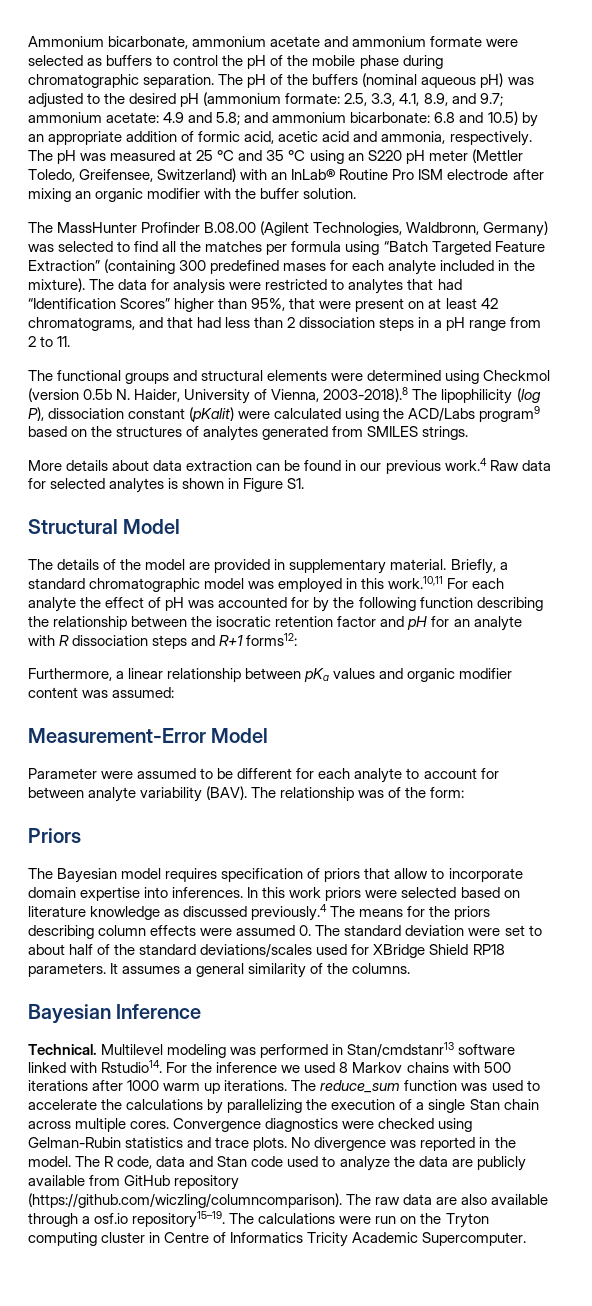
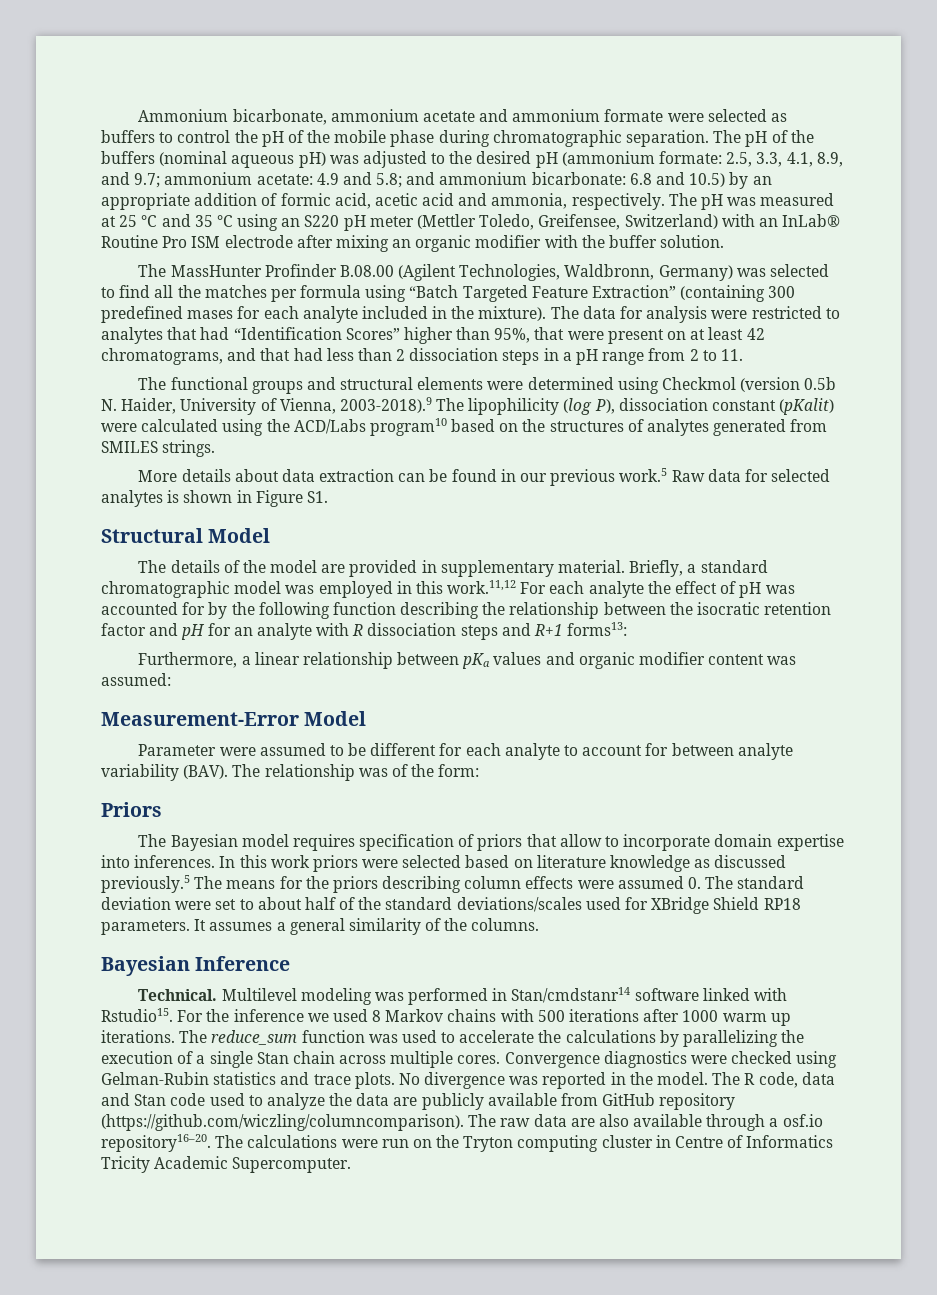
- The functional groups and structural elements were determined using Checkmol (version 0.5b N. Haider, University of Vienna, 2003-2018).8 The lipophilicity (log P), dissociation constant (pKalit) were calculated using the ACD/Labs program9 based on the structures of analytes generated from SMILES strings.
+ The functional groups and structural elements were determined using Checkmol (version 0.5b N. Haider, University of Vienna, 2003-2018).9 The lipophilicity (log P), dissociation constant (pKalit) were calculated using the ACD/Labs program10 based on the structures of analytes generated from SMILES strings.
- More details about data extraction can be found in our previous work.4 Raw data for selected analytes is shown in Figure S1.
+ More details about data extraction can be found in our previous work.5 Raw data for selected analytes is shown in Figure S1.
- Briefly, a standard chromatographic model was employed in this work.10,11 For each analyte the effect of pH was accounted for by the following function describing the relationship between the isocratic retention factor and pH for an analyte with R dissociation steps and R+1 forms12:
+ Briefly, a standard chromatographic model was employed in this work.11,12 For each analyte the effect of pH was accounted for by the following function describing the relationship between the isocratic retention factor and pH for an analyte with R dissociation steps and R+1 forms13:
- In this work priors were selected based on literature knowledge as discussed previously.4 The means for the priors describing column effects were assumed 0. The standard deviation were set to about half of the standard deviations/scales used for XBridge Shield RP18 parameters.
+ In this work priors were selected based on literature knowledge as discussed previously.5 The means for the priors describing column effects were assumed 0. The standard deviation were set to about half of the standard deviations/scales used for XBridge Shield RP18 parameters.
- Multilevel modeling was performed in Stan/cmdstanr13 software linked with Rstudio14.
+ Multilevel modeling was performed in Stan/cmdstanr14 software linked with Rstudio15.
- The R code, data and Stan code used to analyze the data are publicly available from GitHub repository (https://github.com/wiczling/columncomparison). The raw data are also available through a osf.io repository15–19.
+ The R code, data and Stan code used to analyze the data are publicly available from GitHub repository (https://github.com/wiczling/columncomparison). The raw data are also available through a osf.io repository16–20.

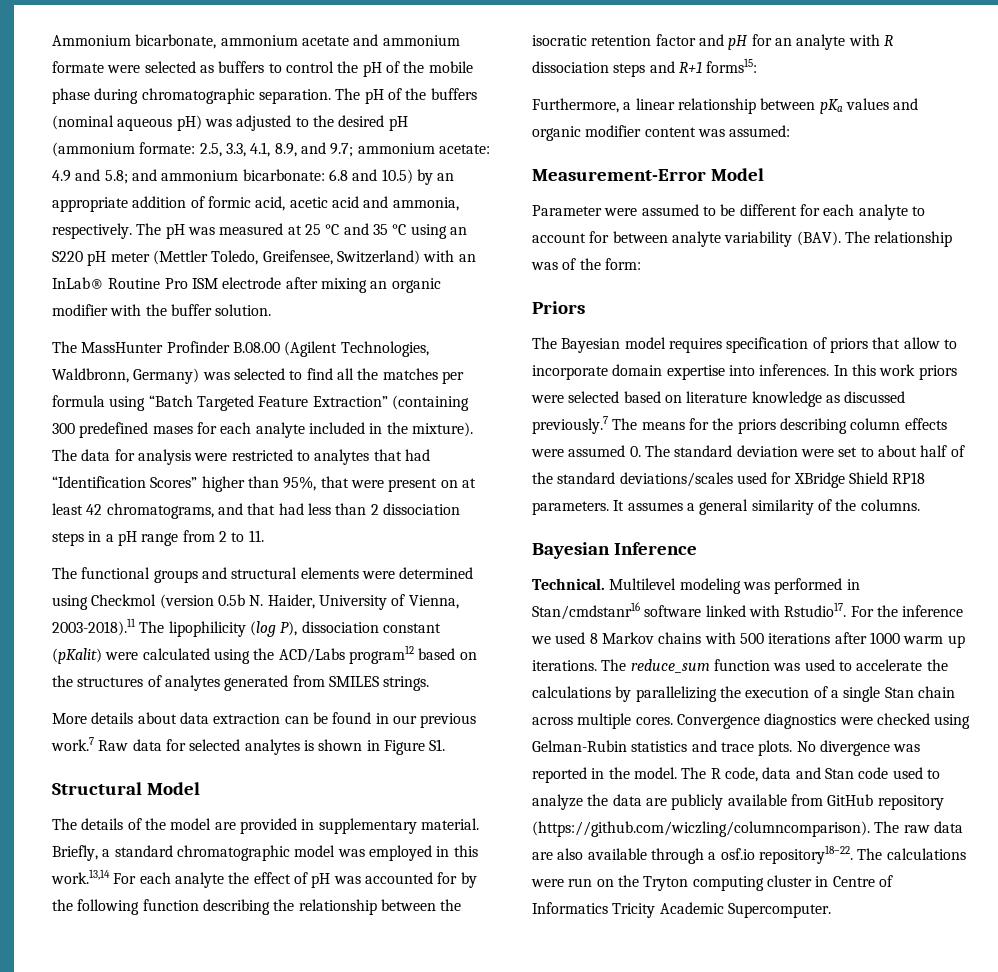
- The functional groups and structural elements were determined using Checkmol (version 0.5b N. Haider, University of Vienna, 2003-2018).9 The lipophilicity (log P), dissociation constant (pKalit) were calculated using the ACD/Labs program10 based on the structures of analytes generated from SMILES strings.
+ The functional groups and structural elements were determined using Checkmol (version 0.5b N. Haider, University of Vienna, 2003-2018).11 The lipophilicity (log P), dissociation constant (pKalit) were calculated using the ACD/Labs program12 based on the structures of analytes generated from SMILES strings.
- More details about data extraction can be found in our previous work.5 Raw data for selected analytes is shown in Figure S1.
+ More details about data extraction can be found in our previous work.7 Raw data for selected analytes is shown in Figure S1.
- Briefly, a standard chromatographic model was employed in this work.11,12 For each analyte the effect of pH was accounted for by the following function describing the relationship between the isocratic retention factor and pH for an analyte with R dissociation steps and R+1 forms13:
+ Briefly, a standard chromatographic model was employed in this work.13,14 For each analyte the effect of pH was accounted for by the following function describing the relationship between the isocratic retention factor and pH for an analyte with R dissociation steps and R+1 forms15:
- In this work priors were selected based on literature knowledge as discussed previously.5 The means for the priors describing column effects were assumed 0. The standard deviation were set to about half of the standard deviations/scales used for XBridge Shield RP18 parameters.
+ In this work priors were selected based on literature knowledge as discussed previously.7 The means for the priors describing column effects were assumed 0. The standard deviation were set to about half of the standard deviations/scales used for XBridge Shield RP18 parameters.
- Multilevel modeling was performed in Stan/cmdstanr14 software linked with Rstudio15.
+ Multilevel modeling was performed in Stan/cmdstanr16 software linked with Rstudio17.
- The R code, data and Stan code used to analyze the data are publicly available from GitHub repository (https://github.com/wiczling/columncomparison). The raw data are also available through a osf.io repository16–20.
+ The R code, data and Stan code used to analyze the data are publicly available from GitHub repository (https://github.com/wiczling/columncomparison). The raw data are also available through a osf.io repository18–22.

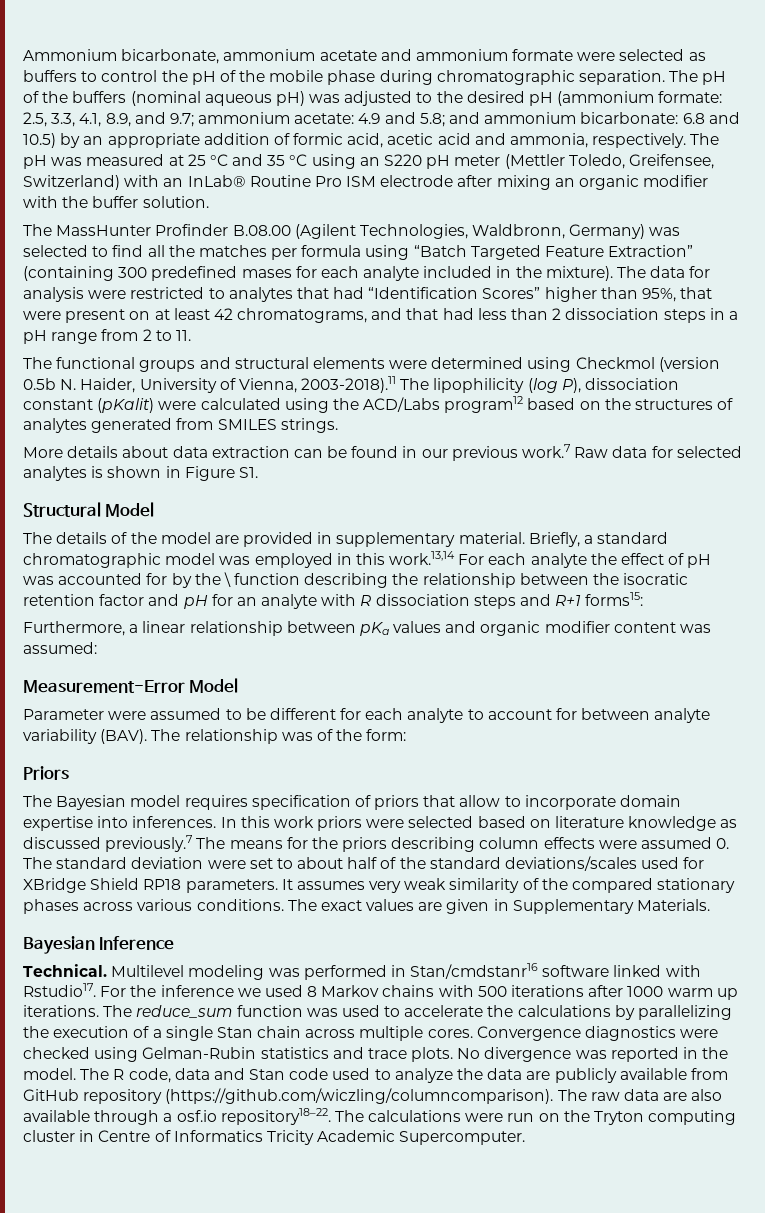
- Briefly, a standard chromatographic model was employed in this work.13,14 For each analyte the effect of pH was accounted for by the following function describing the relationship between the isocratic retention factor and pH for an analyte with R dissociation steps and R+1 forms15:
+ Briefly, a standard chromatographic model was employed in this work.13,14 For each analyte the effect of pH was accounted for by the \ function describing the relationship between the isocratic retention factor and pH for an analyte with R dissociation steps and R+1 forms15:
- It assumes a general similarity of the columns.
+ It assumes very weak similarity of the compared stationary phases across various conditions. The exact values are given in Supplementary Materials.

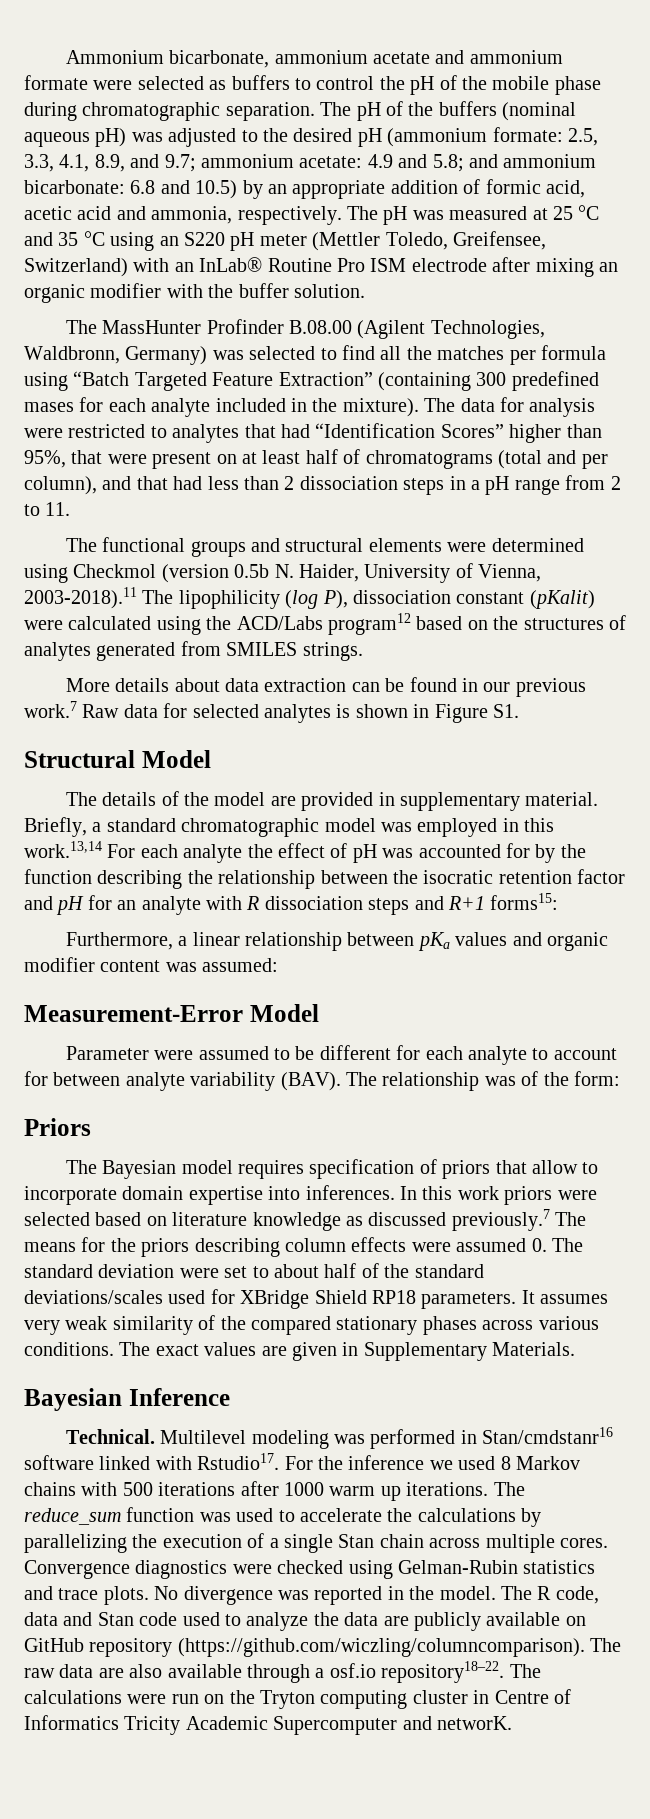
- The data for analysis were restricted to analytes that had “Identification Scores” higher than 95%, that were present on at least 42 chromatograms, and that had less than 2 dissociation steps in a pH range from 2 to 11.
+ The data for analysis were restricted to analytes that had “Identification Scores” higher than 95%, that were present on at least half of chromatograms (total and per column), and that had less than 2 dissociation steps in a pH range from 2 to 11.
- Briefly, a standard chromatographic model was employed in this work.13,14 For each analyte the effect of pH was accounted for by the \ function describing the relationship between the isocratic retention factor and pH for an analyte with R dissociation steps and R+1 forms15:
+ Briefly, a standard chromatographic model was employed in this work.13,14 For each analyte the effect of pH was accounted for by the function describing the relationship between the isocratic retention factor and pH for an analyte with R dissociation steps and R+1 forms15:
- The R code, data and Stan code used to analyze the data are publicly available from GitHub repository (https://github.com/wiczling/columncomparison). The raw data are also available through a osf.io repository18–22.
+ The R code, data and Stan code used to analyze the data are publicly available on GitHub repository (https://github.com/wiczling/columncomparison). The raw data are also available through a osf.io repository18–22.
- The calculations were run on the Tryton computing cluster in Centre of Informatics Tricity Academic Supercomputer.
+ The calculations were run on the Tryton computing cluster in Centre of Informatics Tricity Academic Supercomputer and networK.

